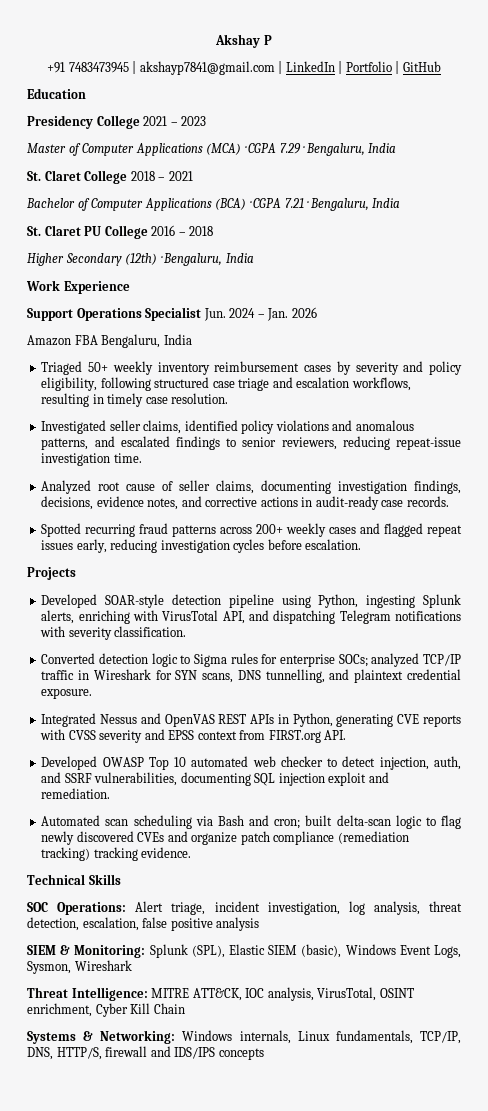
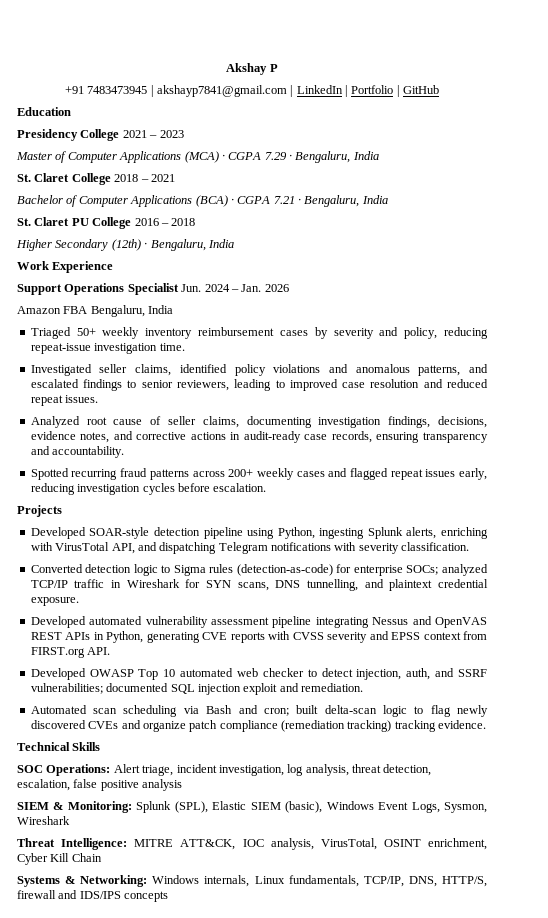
- Triaged 50+ weekly inventory reimbursement cases by severity and policy eligibility, following structured case triage and escalation workflows, resulting in timely case resolution.
+ Triaged 50+ weekly inventory reimbursement cases by severity and policy, reducing repeat-issue investigation time.
- Investigated seller claims, identified policy violations and anomalous patterns, and escalated findings to senior reviewers, reducing repeat-issue investigation time.
+ Investigated seller claims, identified policy violations and anomalous patterns, and escalated findings to senior reviewers, leading to improved case resolution and reduced repeat issues.
- Analyzed root cause of seller claims, documenting investigation findings, decisions, evidence notes, and corrective actions in audit-ready case records.
+ Analyzed root cause of seller claims, documenting investigation findings, decisions, evidence notes, and corrective actions in audit-ready case records, ensuring transparency and accountability.
- Converted detection logic to Sigma rules for enterprise SOCs; analyzed TCP/IP traffic in Wireshark for SYN scans, DNS tunnelling, and plaintext credential exposure.
+ Converted detection logic to Sigma rules (detection-as-code) for enterprise SOCs; analyzed TCP/IP traffic in Wireshark for SYN scans, DNS tunnelling, and plaintext credential exposure.
- Integrated Nessus and OpenVAS REST APIs in Python, generating CVE reports with CVSS severity and EPSS context from FIRST.org API.
+ Developed automated vulnerability assessment pipeline integrating Nessus and OpenVAS REST APIs in Python, generating CVE reports with CVSS severity and EPSS context from FIRST.org API.
- Developed OWASP Top 10 automated web checker to detect injection, auth, and SSRF vulnerabilities, documenting SQL injection exploit and remediation.
+ Developed OWASP Top 10 automated web checker to detect injection, auth, and SSRF vulnerabilities; documented SQL injection exploit and remediation.

